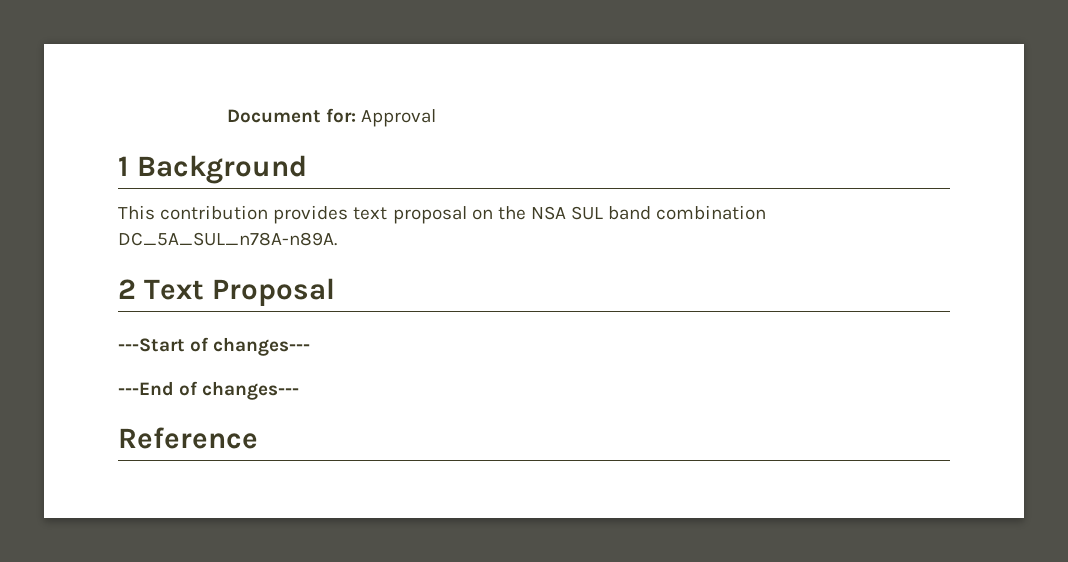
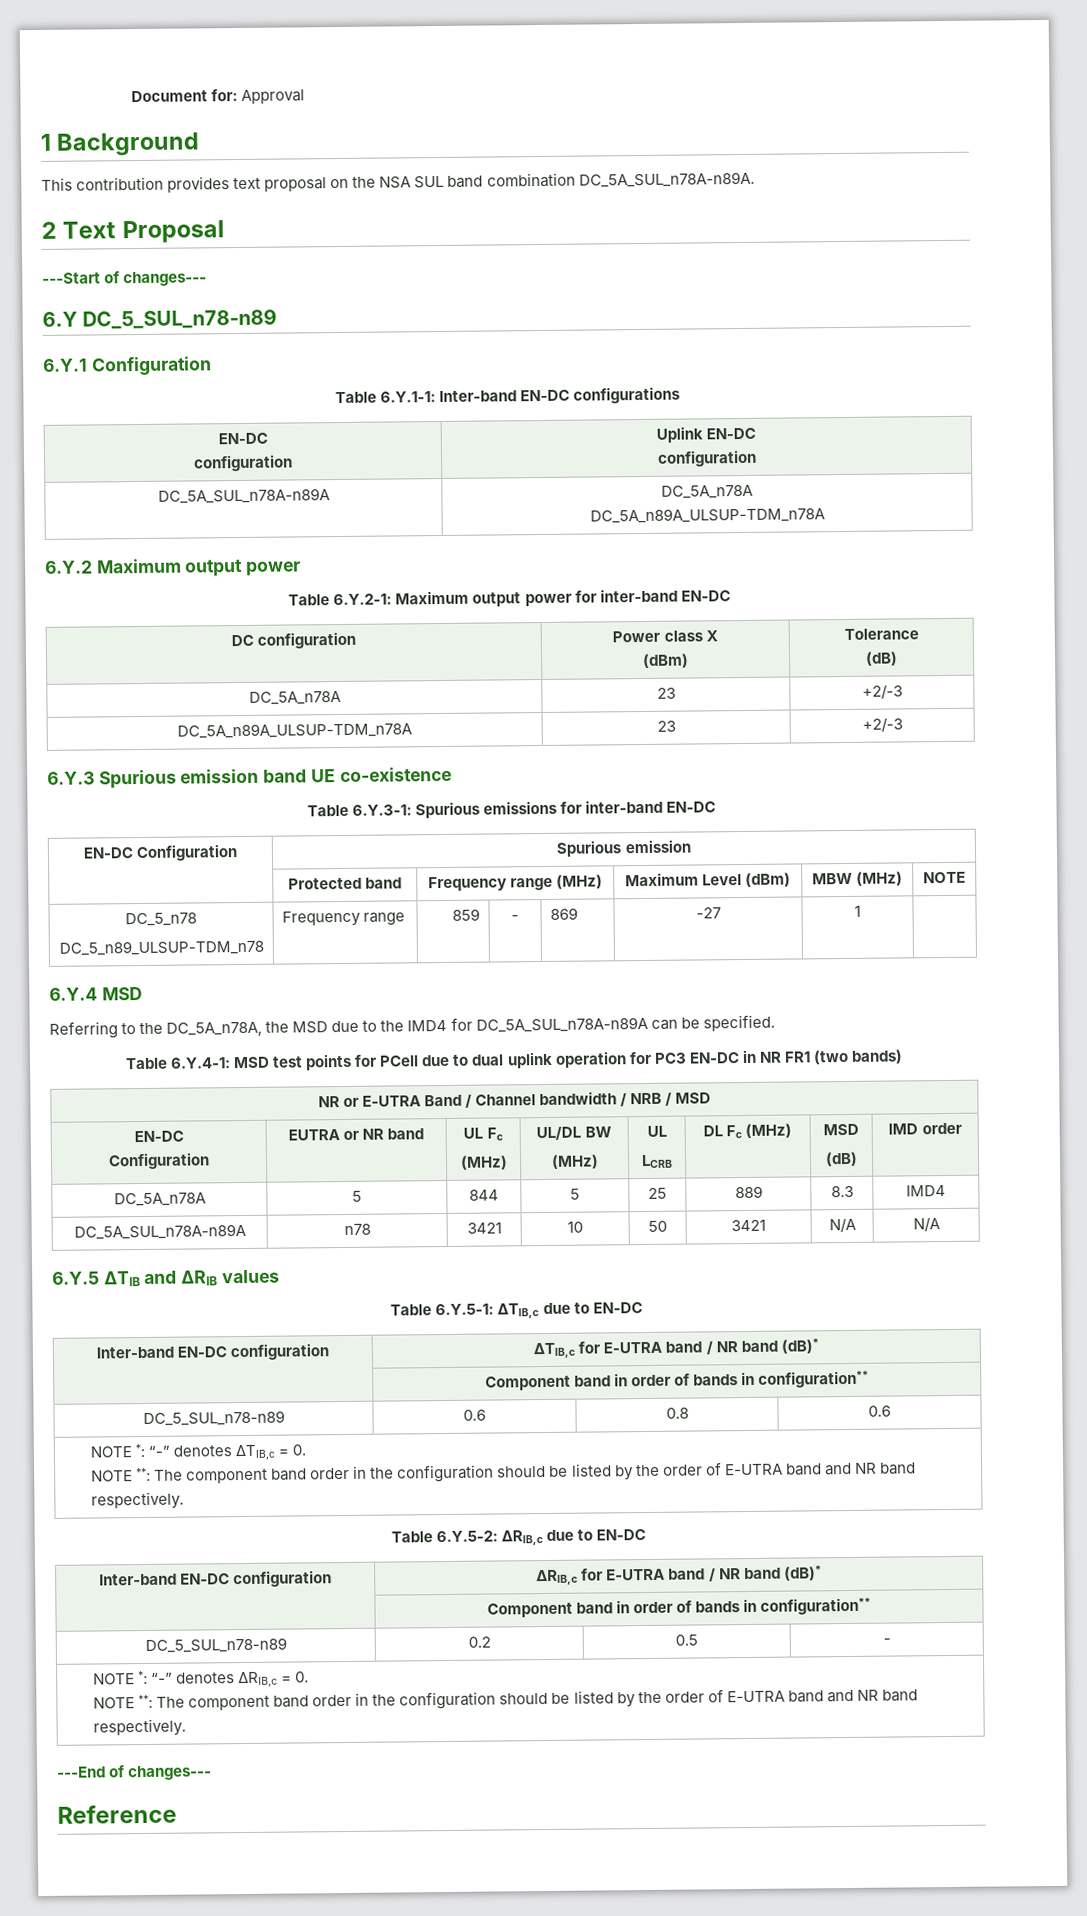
+ 6.Y DC_5_SUL_n78-n89
+ 6.Y.1 Configuration
+ Table 6.Y.1-1: Inter-band EN-DC configurations
+ EN-DC
+ configuration | Uplink EN-DC
+ configuration
+ DC_5A_SUL_n78A-n89A | DC_5A_n78A
+ DC_5A_n89A_ULSUP-TDM_n78A
+ 6.Y.2 Maximum output power
+ Table 6.Y.2-1: Maximum output power for inter-band EN-DC
+ DC configuration | Power class X
+ (dBm) | Tolerance
+ (dB)
+ DC_5A_n78A | 23 | +2/-3
+ DC_5A_n89A_ULSUP-TDM_n78A | 23 | +2/-3
+ 6.Y.3 Spurious emission band UE co-existence
+ Table 6.Y.3-1: Spurious emissions for inter-band EN-DC
+ EN-DC Configuration | Spurious emission
+ | Protected band | Frequency range (MHz) | Maximum Level (dBm) | MBW (MHz) | NOTE
+ DC_5_n78
+ DC_5_n89_ULSUP-TDM_n78 | Frequency range | 859 | - | 869 | -27 | 1 |
+ 6.Y.4 MSD
+ Referring to the DC_5A_n78A, the MSD due to the IMD4 for DC_5A_SUL_n78A-n89A can be specified.
+ Table 6.Y.4-1: MSD test points for PCell due to dual uplink operation for PC3 EN-DC in NR FR1 (two bands)
+ NR or E-UTRA Band / Channel bandwidth / NRB / MSD
+ EN-DC
+ Configuration | EUTRA or NR band | UL Fc
+ (MHz) | UL/DL BW
+ (MHz) | UL
+ LCRB | DL Fc (MHz) | MSD
+ (dB) | IMD order
+ DC_5A_n78A | 5 | 844 | 5 | 25 | 889 | 8.3 | IMD4
+ DC_5A_SUL_n78A-n89A | n78 | 3421 | 10 | 50 | 3421 | N/A | N/A
+ 6.Y.5 ∆TIB and ∆RIB values
+ Table 6.Y.5-1: ΔTIB,c due to EN-DC
+ Inter-band EN-DC configuration | ΔTIB,c for E-UTRA band / NR band (dB)*
+ | Component band in order of bands in configuration**
+ DC_5_SUL_n78-n89 | 0.6 | 0.8 | 0.6
+ NOTE *: “-” denotes ΔTIB,c = 0.
+ NOTE **: The component band order in the configuration should be listed by the order of E-UTRA band and NR band respectively.
+ Table 6.Y.5-2: ΔRIB,c due to EN-DC
+ Inter-band EN-DC configuration | ΔRIB,c for E-UTRA band / NR band (dB)*
+ | Component band in order of bands in configuration**
+ DC_5_SUL_n78-n89 | 0.2 | 0.5 | -
+ NOTE *: “-” denotes ΔRIB,c = 0.
+ NOTE **: The component band order in the configuration should be listed by the order of E-UTRA band and NR band respectively.

